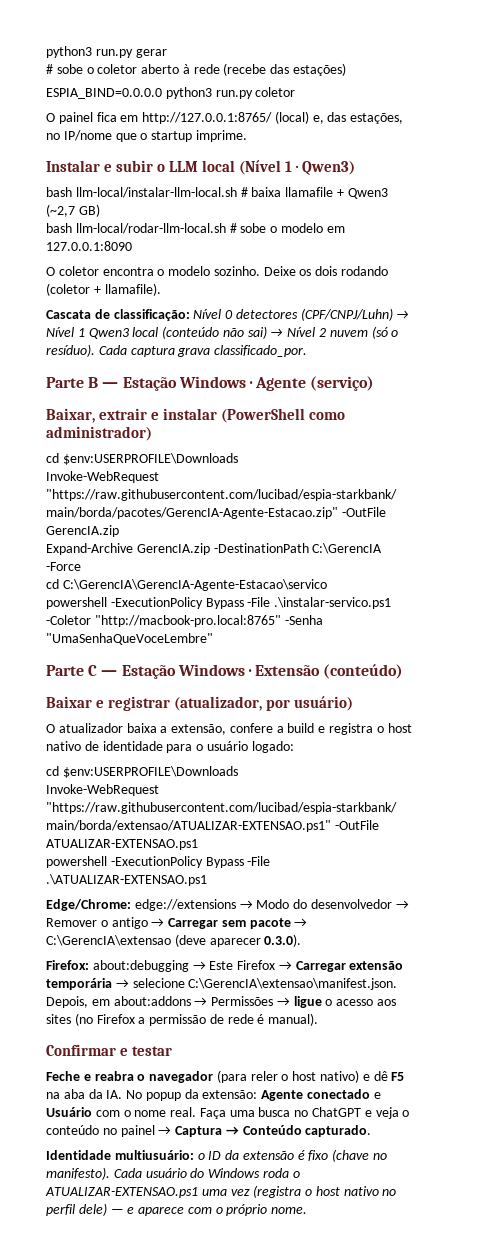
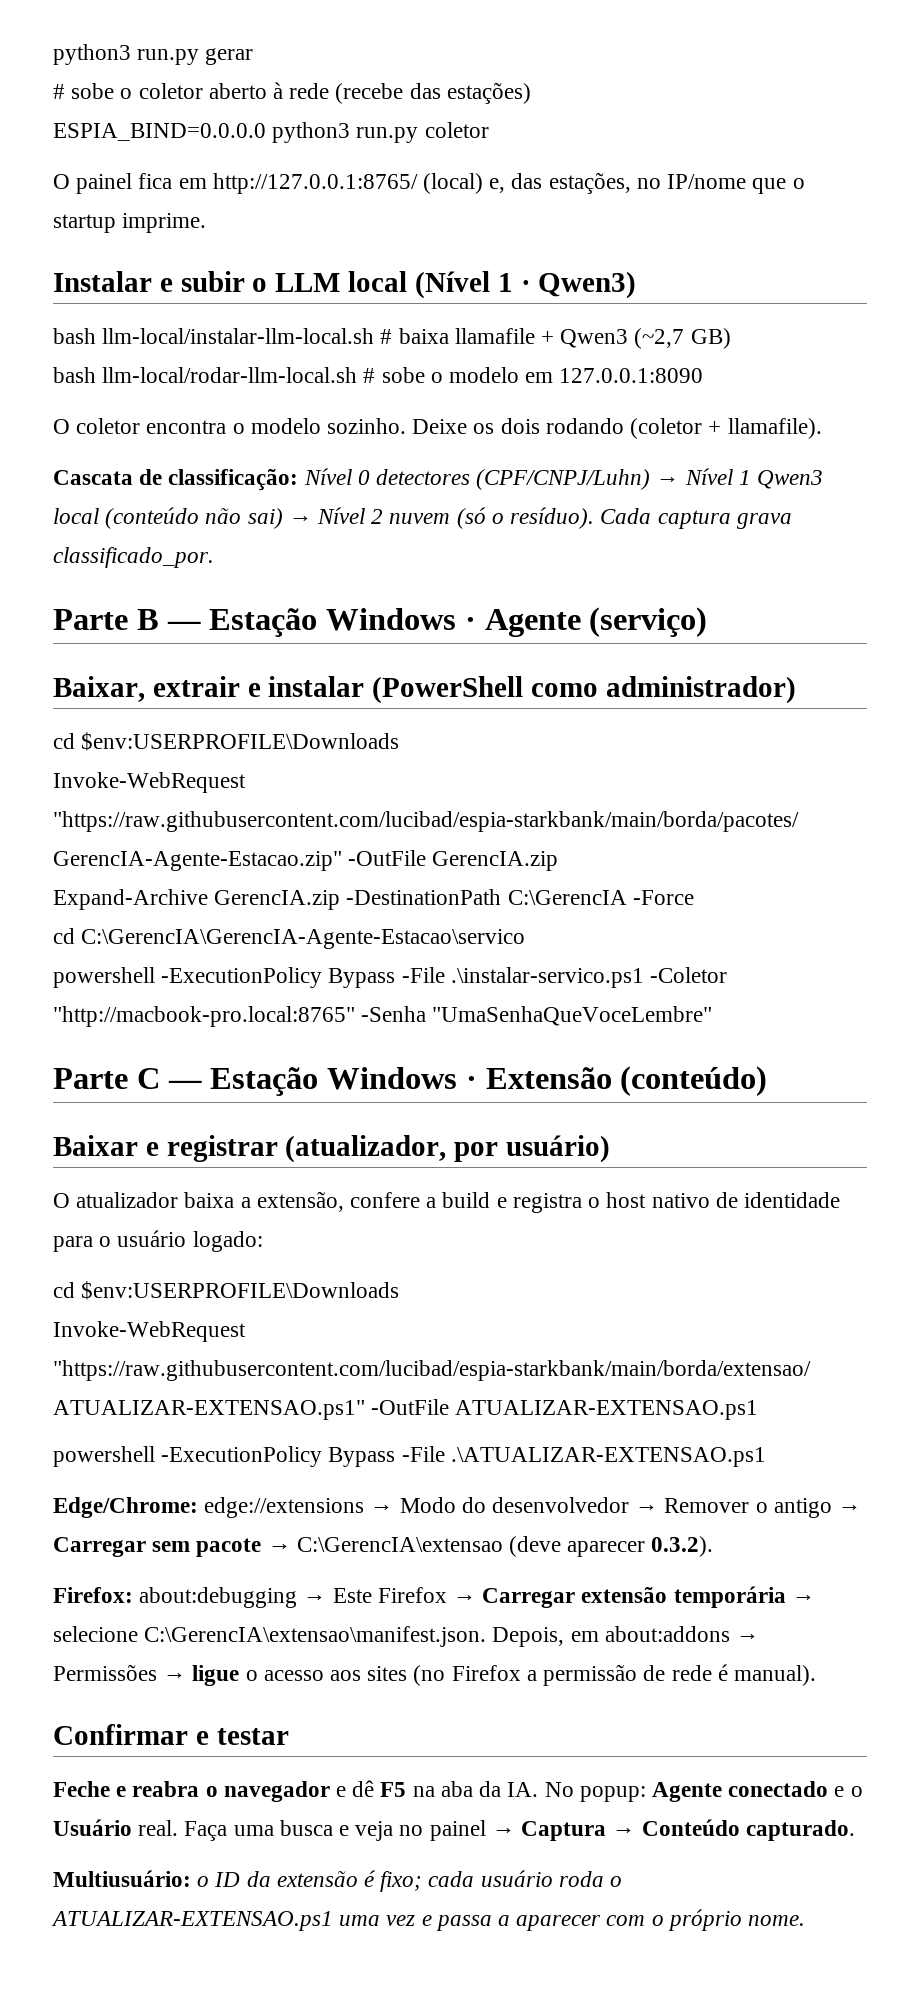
- Edge/Chrome: edge://extensions → Modo do desenvolvedor → Remover o antigo → Carregar sem pacote → C:\GerencIA\extensao (deve aparecer 0.3.0).
+ Edge/Chrome: edge://extensions → Modo do desenvolvedor → Remover o antigo → Carregar sem pacote → C:\GerencIA\extensao (deve aparecer 0.3.2).
- Feche e reabra o navegador (para reler o host nativo) e dê F5 na aba da IA. No popup da extensão: Agente conectado e Usuário com o nome real. Faça uma busca no ChatGPT e veja o conteúdo no painel → Captura → Conteúdo capturado.
+ Feche e reabra o navegador e dê F5 na aba da IA. No popup: Agente conectado e o Usuário real. Faça uma busca e veja no painel → Captura → Conteúdo capturado.
- Identidade multiusuário: o ID da extensão é fixo (chave no manifesto). Cada usuário do Windows roda o ATUALIZAR-EXTENSAO.ps1 uma vez (registra o host nativo no perfil dele) — e aparece com o próprio nome.
+ Multiusuário: o ID da extensão é fixo; cada usuário roda o ATUALIZAR-EXTENSAO.ps1 uma vez e passa a aparecer com o próprio nome.

